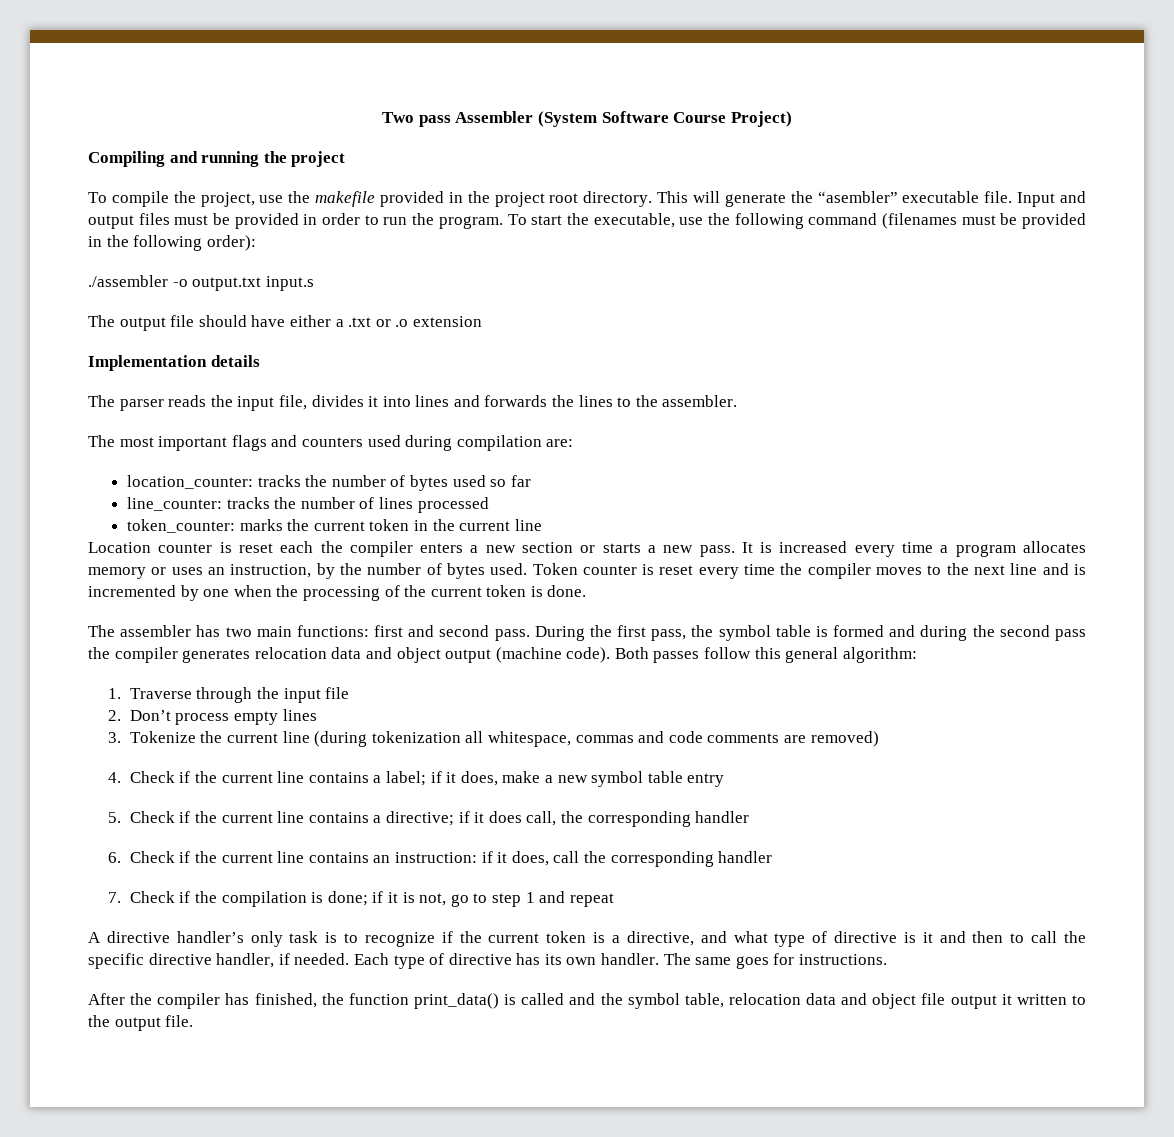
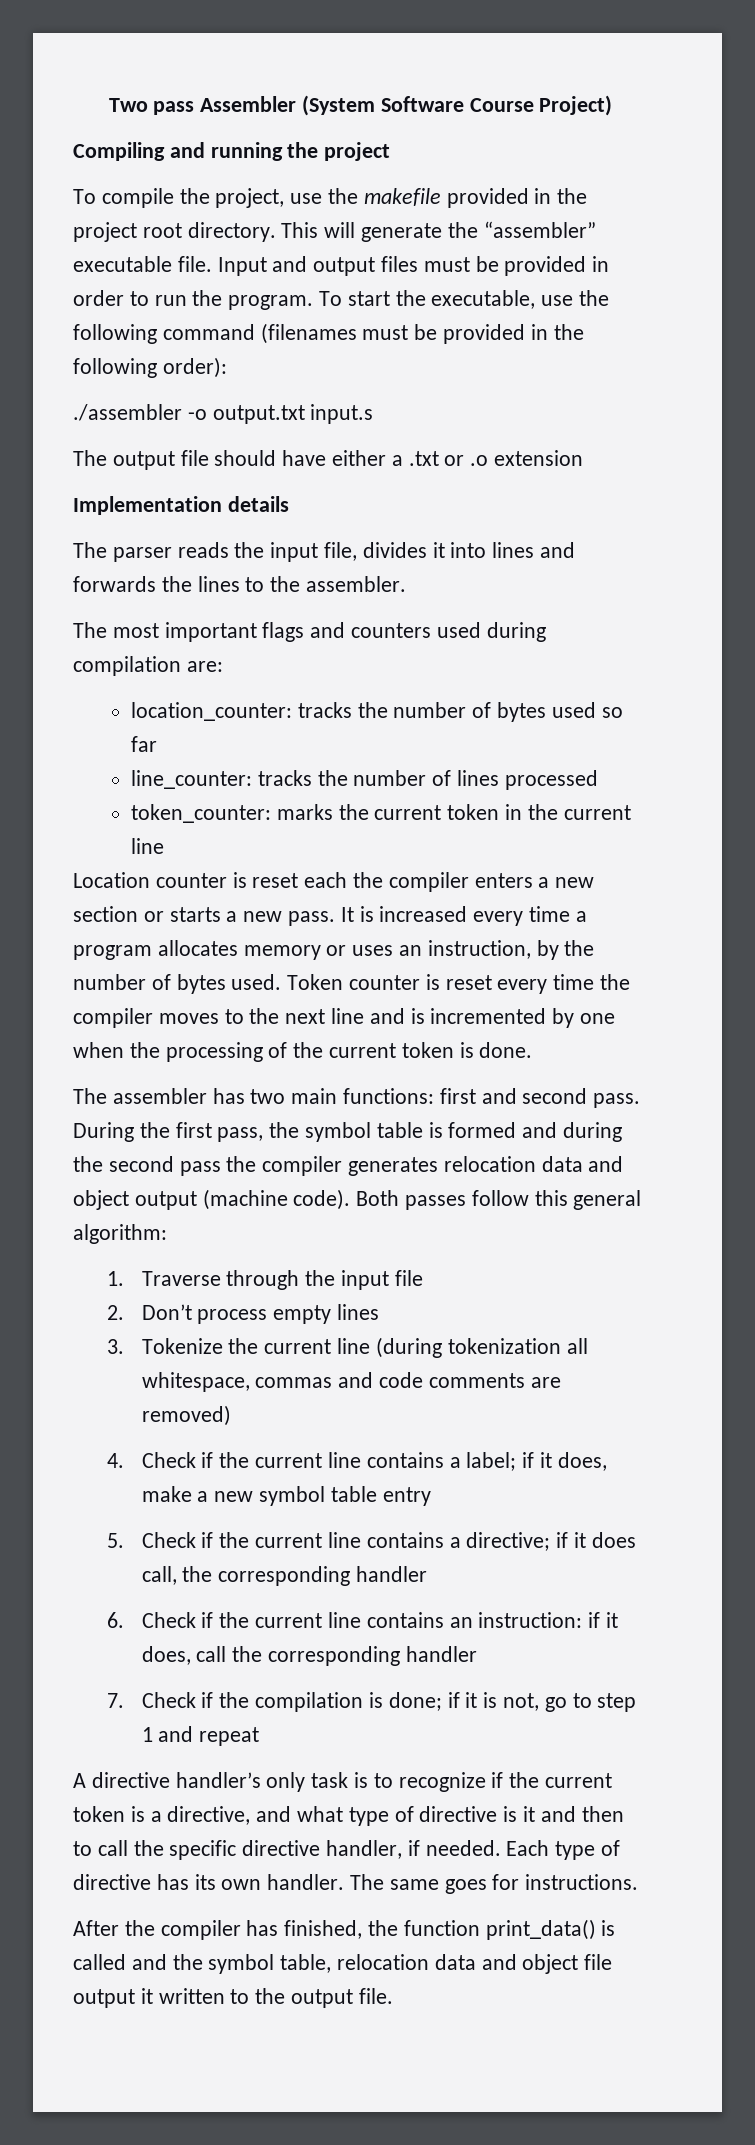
- This will generate the “asembler” executable file.
+ This will generate the “assembler” executable file.

